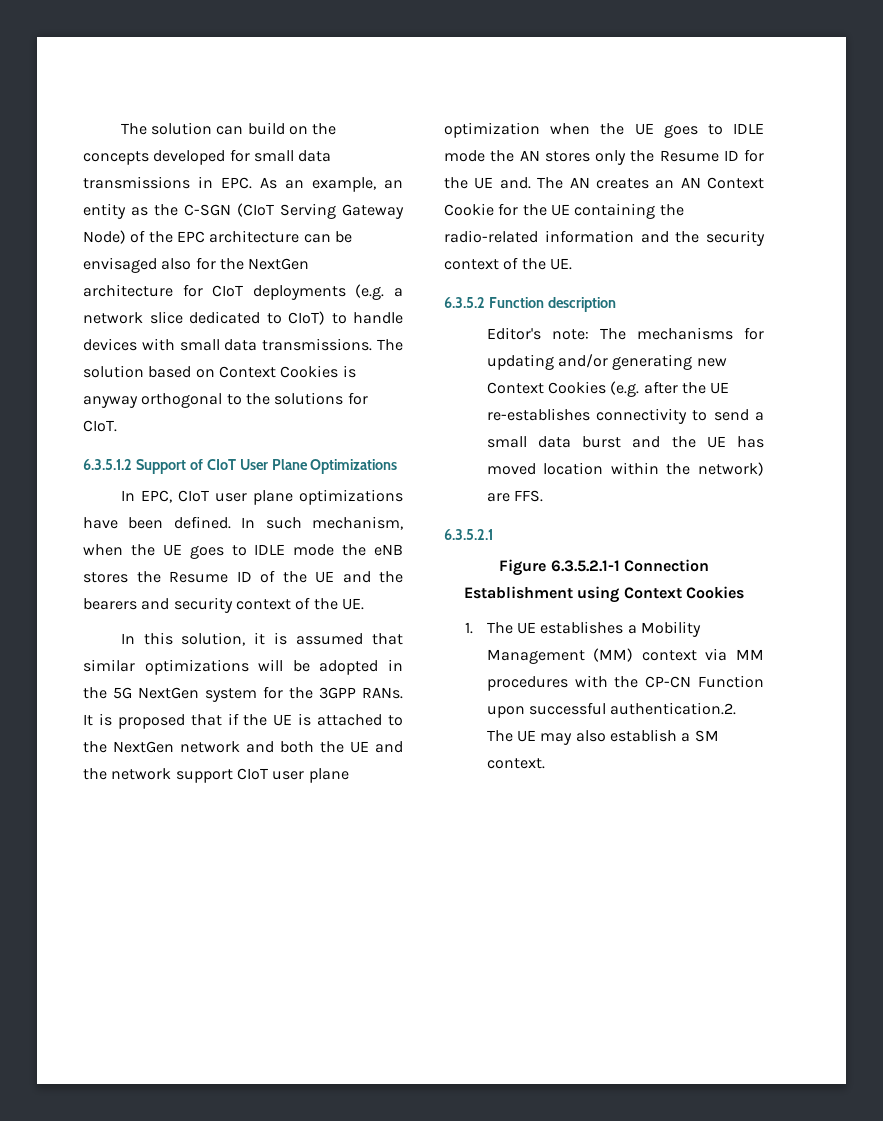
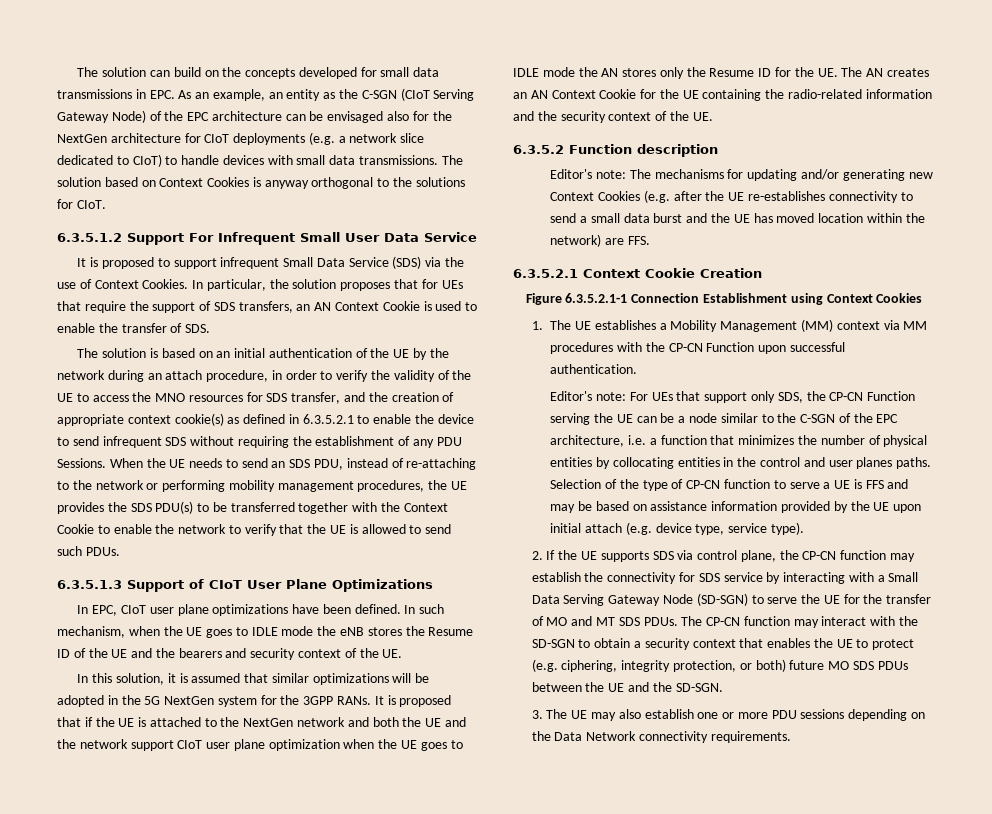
- 6.3.5.1.2 Support of CIoT User Plane Optimizations
+ 6.3.5.1.2 Support For Infrequent Small User Data Service
+ It is proposed to support infrequent Small Data Service (SDS) via the use of Context Cookies. In particular, the solution proposes that for UEs that require the support of SDS transfers, an AN Context Cookie is used to enable the transfer of SDS.
+ The solution is based on an initial authentication of the UE by the network during an attach procedure, in order to verify the validity of the UE to access the MNO resources for SDS transfer, and the creation of appropriate context cookie(s) as defined in 6.3.5.2.1 to enable the device to send infrequent SDS without requiring the establishment of any PDU Sessions. When the UE needs to send an SDS PDU, instead of re-attaching to the network or performing mobility management procedures, the UE provides the SDS PDU(s) to be transferred together with the Context Cookie to enable the network to verify that the UE is allowed to send such PDUs.
+ 6.3.5.1.3 Support of CIoT User Plane Optimizations
- It is proposed that if the UE is attached to the NextGen network and both the UE and the network support CIoT user plane optimization when the UE goes to IDLE mode the AN stores only the Resume ID for the UE and. The AN creates an AN Context Cookie for the UE containing the radio-related information and the security context of the UE.
+ It is proposed that if the UE is attached to the NextGen network and both the UE and the network support CIoT user plane optimization when the UE goes to IDLE mode the AN stores only the Resume ID for the UE. The AN creates an AN Context Cookie for the UE containing the radio-related information and the security context of the UE.
- 6.3.5.2.1
+ 6.3.5.2.1 Context Cookie Creation
- 1. The UE establishes a Mobility Management (MM) context via MM procedures with the CP-CN Function upon successful authentication.2. The UE may also establish a SM context.
+ 1. The UE establishes a Mobility Management (MM) context via MM procedures with the CP-CN Function upon successful authentication.
+ Editor's note: For UEs that support only SDS, the CP-CN Function serving the UE can be a node similar to the C-SGN of the EPC architecture, i.e. a function that minimizes the number of physical entities by collocating entities in the control and user planes paths. Selection of the type of CP-CN function to serve a UE is FFS and may be based on assistance information provided by the UE upon initial attach (e.g. device type, service type).
+ 2. If the UE supports SDS via control plane, the CP-CN function may establish the connectivity for SDS service by interacting with a Small Data Serving Gateway Node (SD-SGN) to serve the UE for the transfer of MO and MT SDS PDUs. The CP-CN function may interact with the SD-SGN to obtain a security context that enables the UE to protect (e.g. ciphering, integrity protection, or both) future MO SDS PDUs between the UE and the SD-SGN.
+ 3. The UE may also establish one or more PDU sessions depending on the Data Network connectivity requirements.

